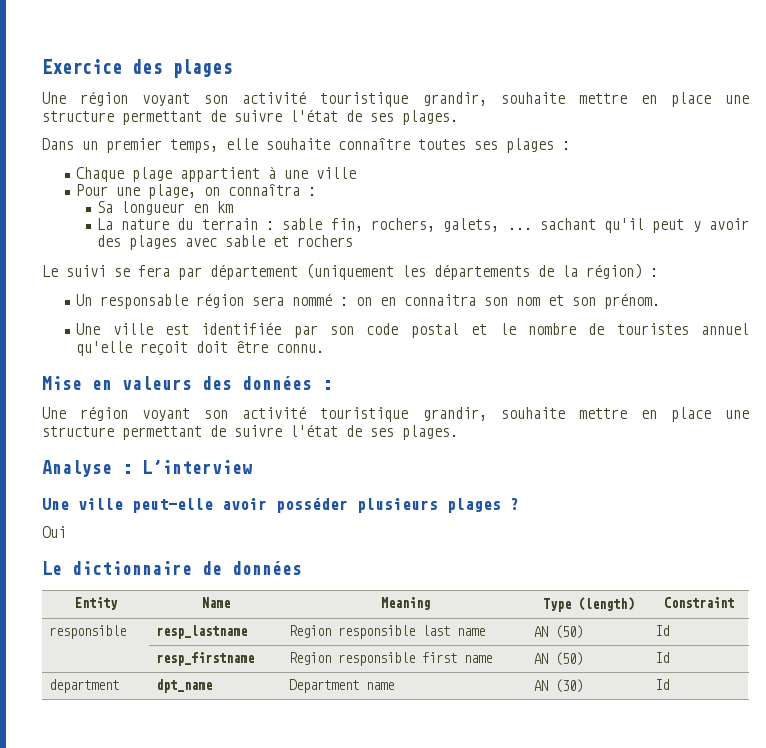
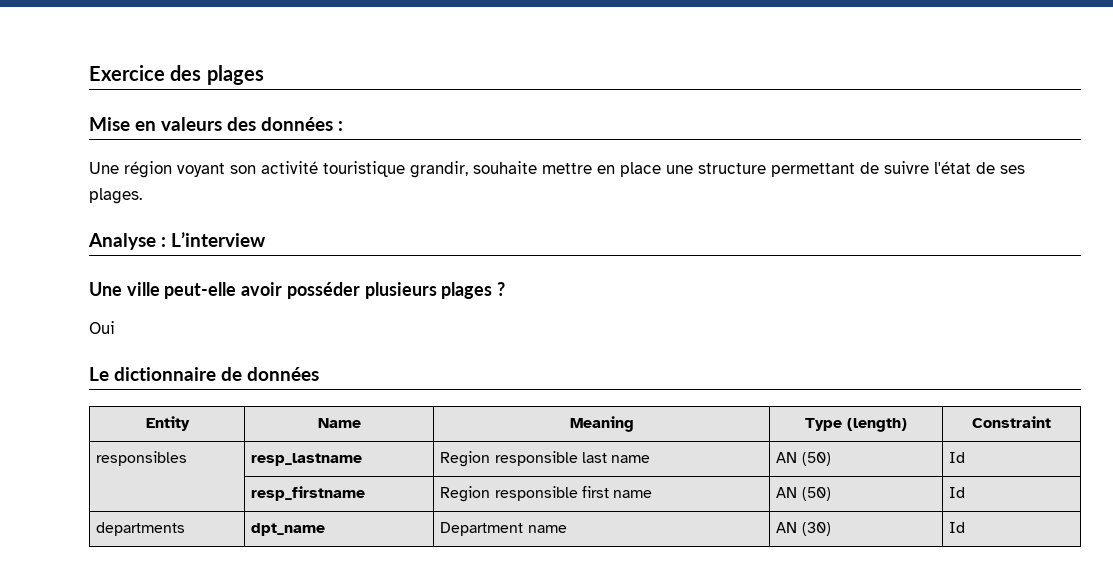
  Exercice des plages
- Une région voyant son activité touristique grandir, souhaite mettre en place une structure permettant de suivre l'état de ses plages.
- Dans un premier temps, elle souhaite connaître toutes ses plages :
- Chaque plage appartient à une ville
- Pour une plage, on connaîtra :
- Sa longueur en km
- La nature du terrain : sable fin, rochers, galets, ... sachant qu'il peut y avoir des plages avec sable et rochers
- Le suivi se fera par département (uniquement les départements de la région) :
- Un responsable région sera nommé : on en connaitra son nom et son prénom.
- Une ville est identifiée par son code postal et le nombre de touristes annuel qu'elle reçoit doit être connu.
- responsible | resp_lastname | Region responsible last name | AN (50) | Id
+ responsibles | resp_lastname | Region responsible last name | AN (50) | Id
- department | dpt_name | Department name | AN (30) | Id
+ departments | dpt_name | Department name | AN (30) | Id

